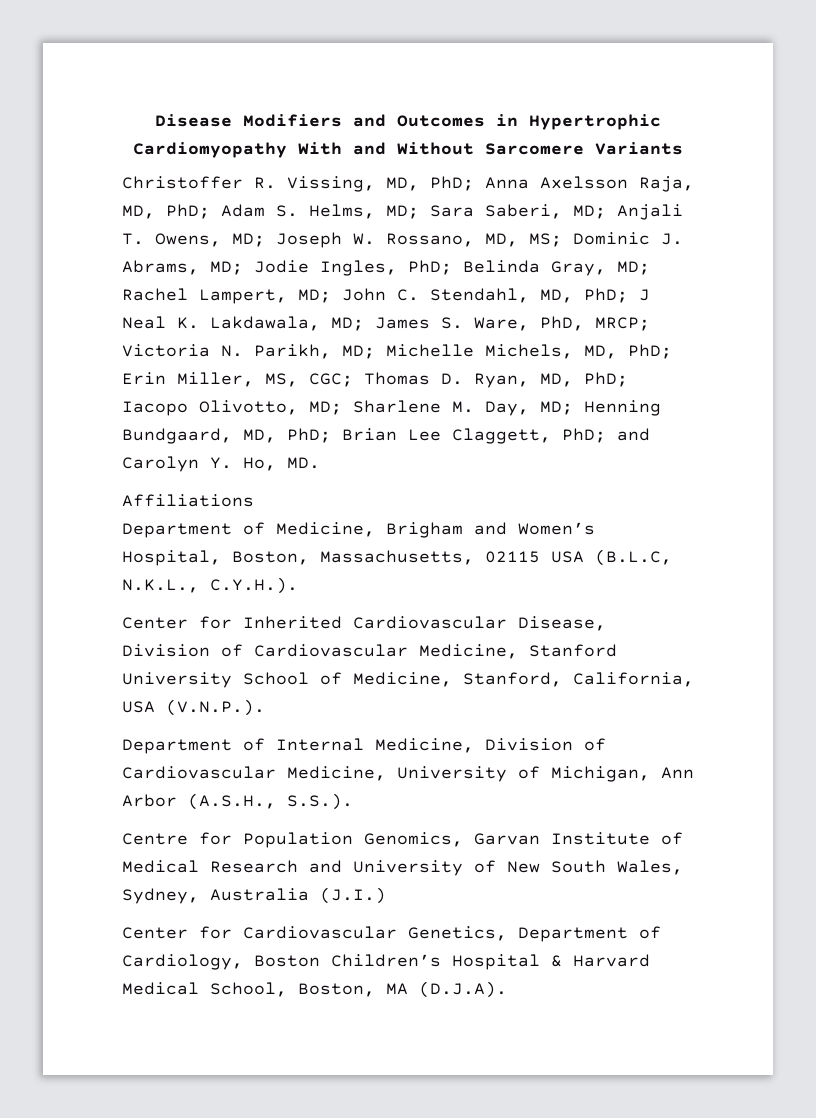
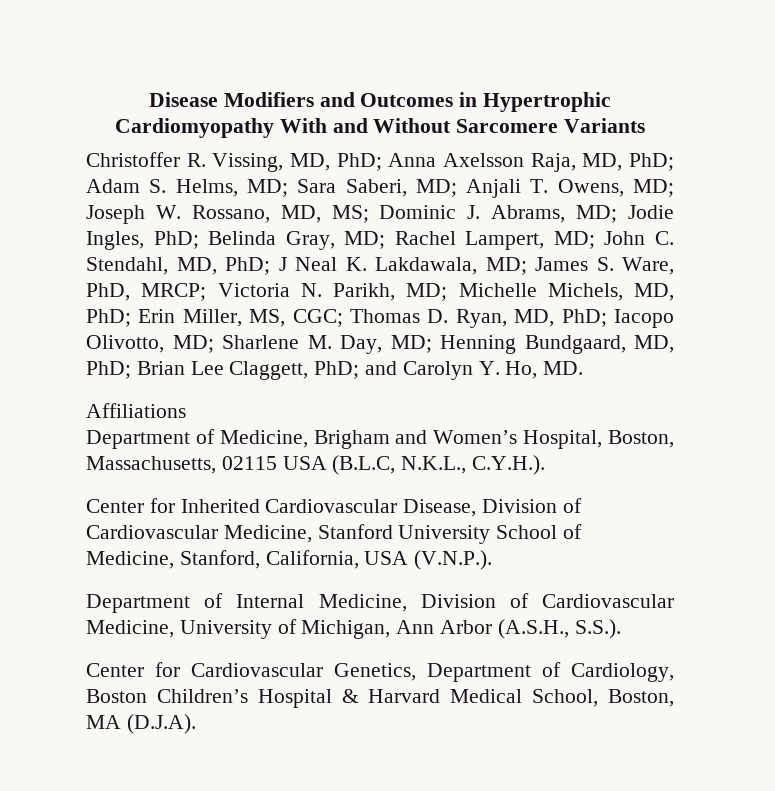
- Centre for Population Genomics, Garvan Institute of Medical Research and University of New South Wales, Sydney, Australia (J.I.)

